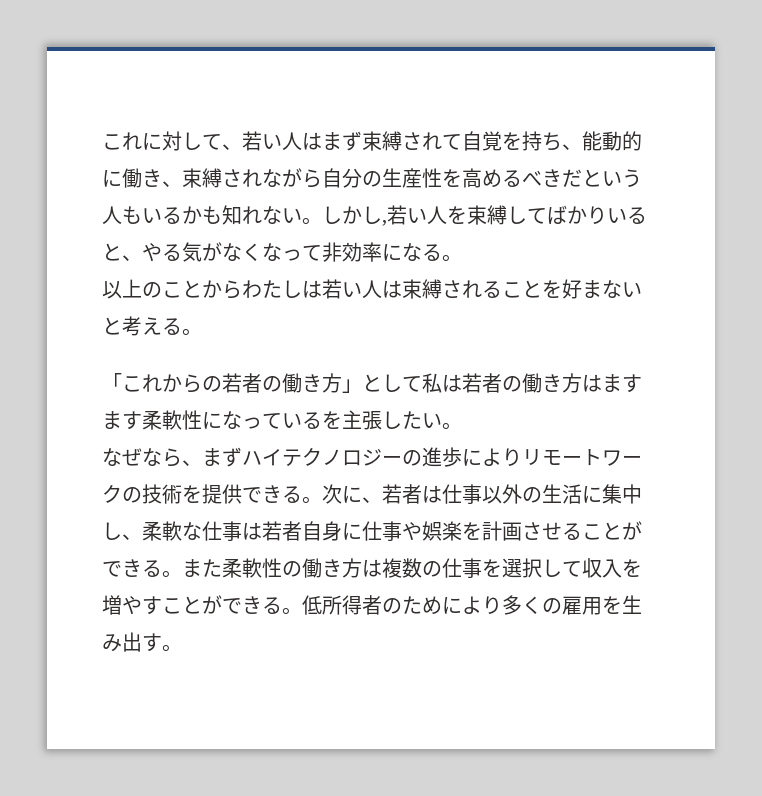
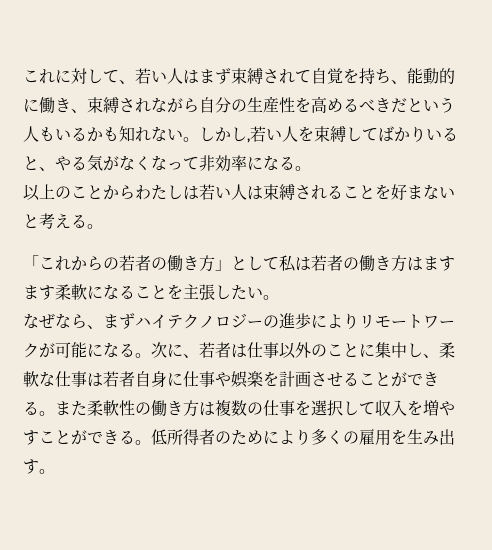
- 「これからの若者の働き方」として私は若者の働き方はますます柔軟性になっているを主張したい。
+ 「これからの若者の働き方」として私は若者の働き方はますます柔軟になることを主張したい。
- なぜなら、まずハイテクノロジーの進歩によりリモートワークの技術を提供できる。
+ なぜなら、まずハイテクノロジーの進歩によりリモートワークが可能になる。
- 次に、若者は仕事以外の生活に集中し、柔軟な仕事は若者自身に仕事や娯楽を計画させることができる。
+ 次に、若者は仕事以外のことに集中し、柔軟な仕事は若者自身に仕事や娯楽を計画させることができる。

